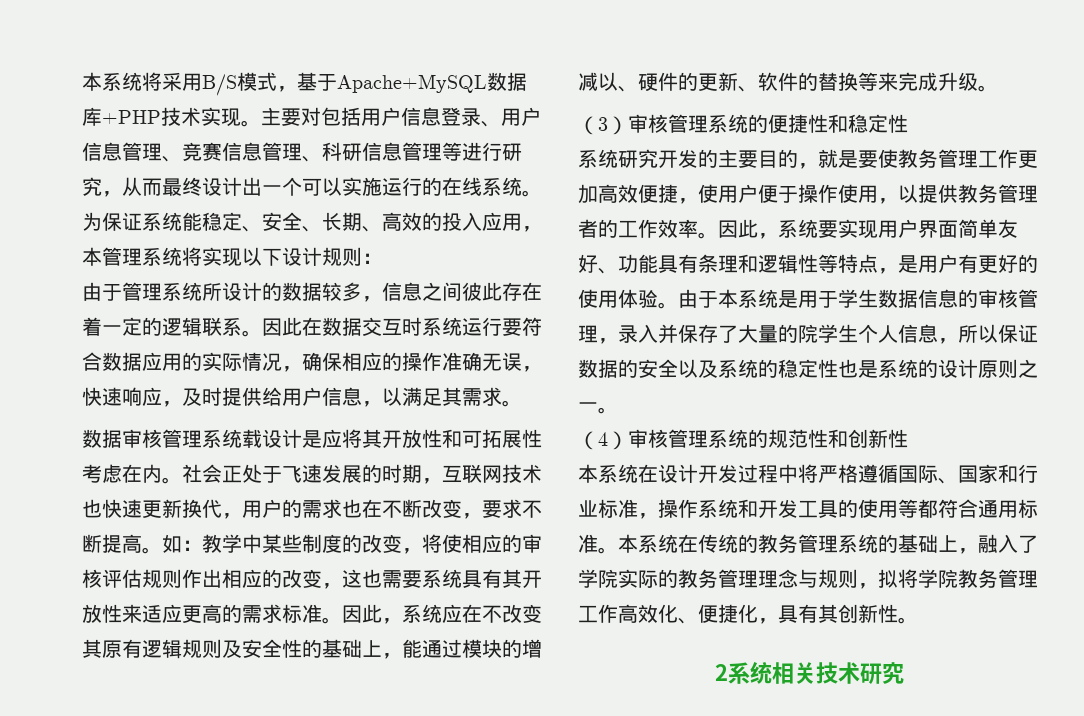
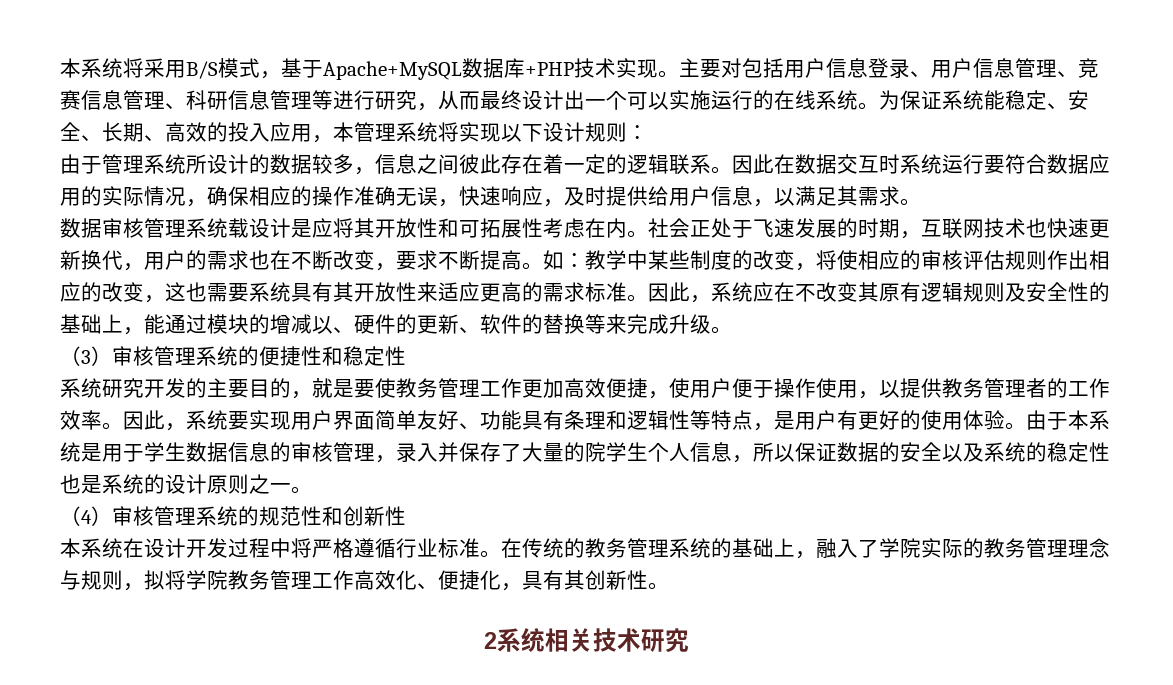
- 本系统在设计开发过程中将严格遵循国际、国家和行业标准，操作系统和开发工具的使用等都符合通用标准。本系统在传统的教务管理系统的基础上，融入了学院实际的教务管理理念与规则，拟将学院教务管理工作高效化、便捷化，具有其创新性。
+ 本系统在设计开发过程中将严格遵循行业标准。在传统的教务管理系统的基础上，融入了学院实际的教务管理理念与规则，拟将学院教务管理工作高效化、便捷化，具有其创新性。

